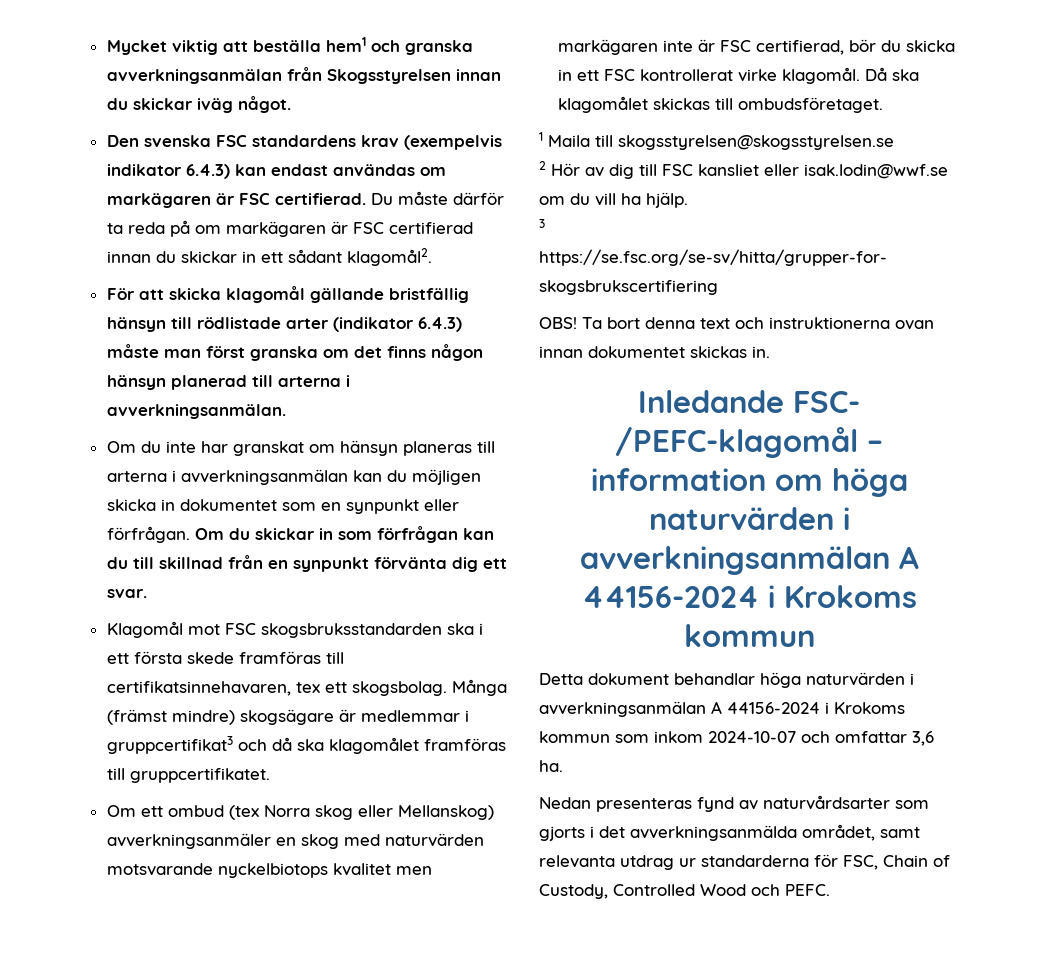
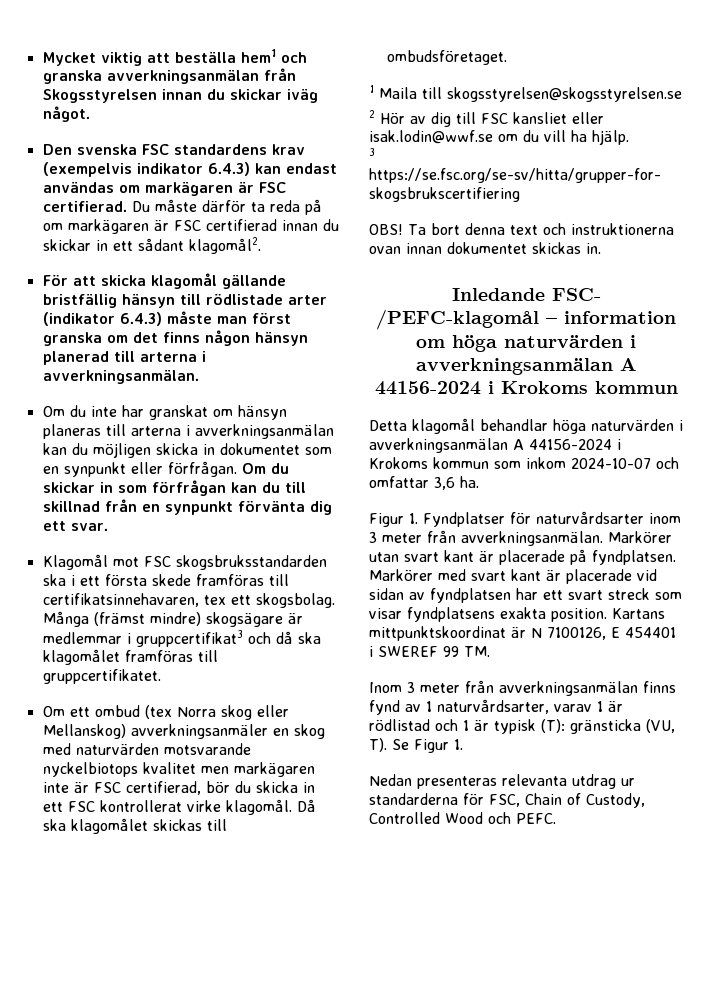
- Detta dokument behandlar höga naturvärden i avverkningsanmälan A 44156-2024 i Krokoms kommun som inkom 2024-10-07 och omfattar 3,6 ha.
+ Detta klagomål behandlar höga naturvärden i avverkningsanmälan A 44156-2024 i Krokoms kommun som inkom 2024-10-07 och omfattar 3,6 ha.
- Nedan presenteras fynd av naturvårdsarter som gjorts i det avverkningsanmälda området, samt relevanta utdrag ur standarderna för FSC, Chain of Custody, Controlled Wood och PEFC.
+ Figur 1. Fyndplatser för naturvårdsarter inom 3 meter från avverkningsanmälan. Markörer utan svart kant är placerade på fyndplatsen. Markörer med svart kant är placerade vid sidan av fyndplatsen har ett svart streck som visar fyndplatsens exakta position. Kartans mittpunktskoordinat är N 7100126, E 454401 i SWEREF 99 TM.
+ Inom 3 meter från avverkningsanmälan finns fynd av 1 naturvårdsarter, varav 1 är rödlistad och 1 är typisk (T): gränsticka (VU, T). Se Figur 1.
+ Nedan presenteras relevanta utdrag ur standarderna för FSC, Chain of Custody, Controlled Wood och PEFC.

